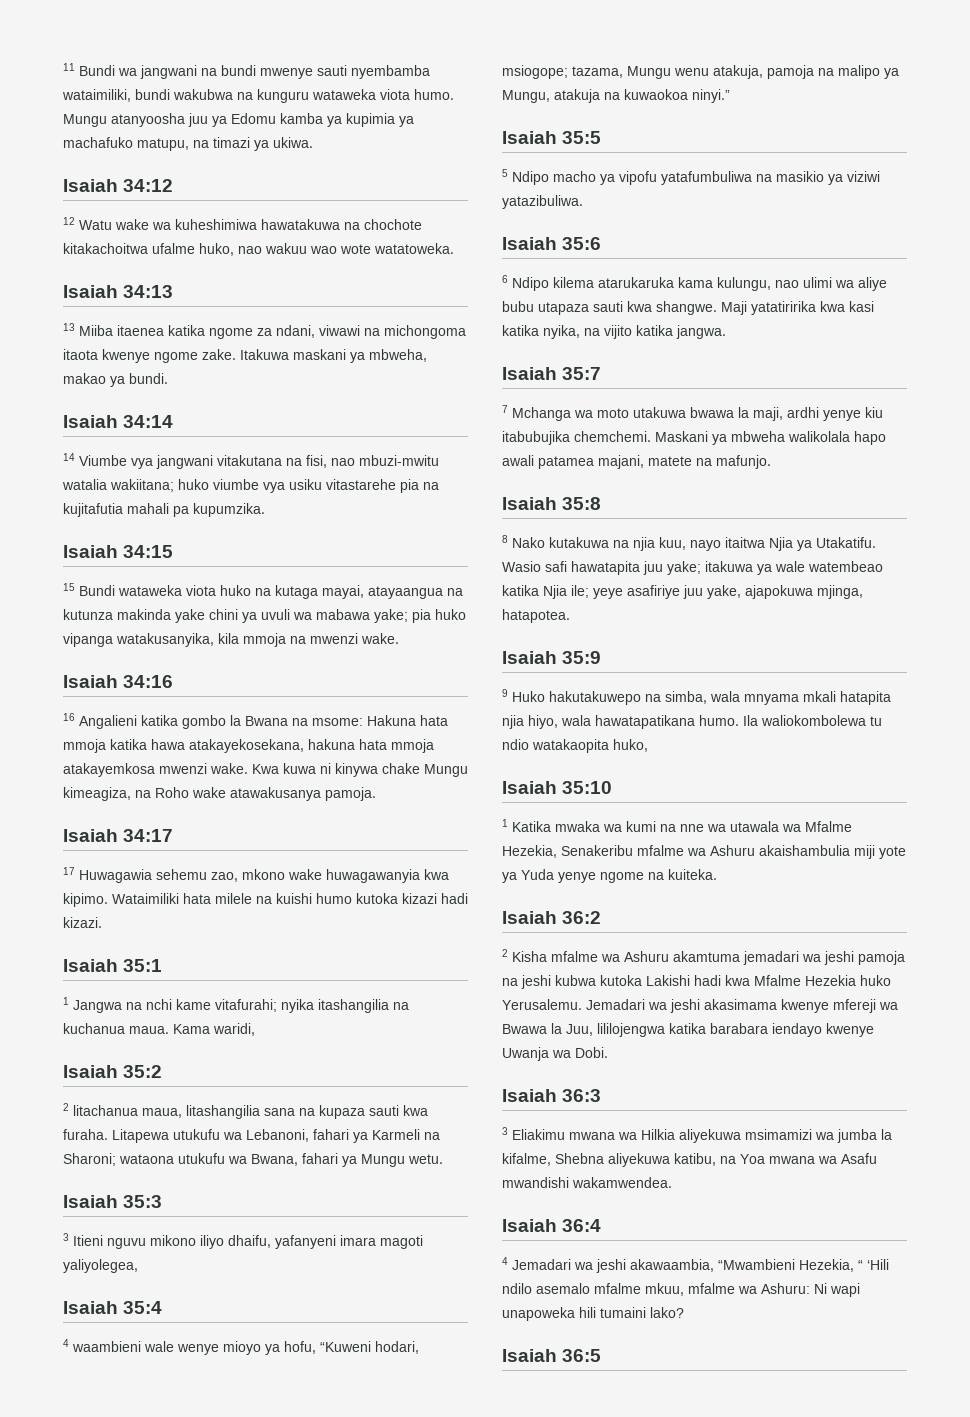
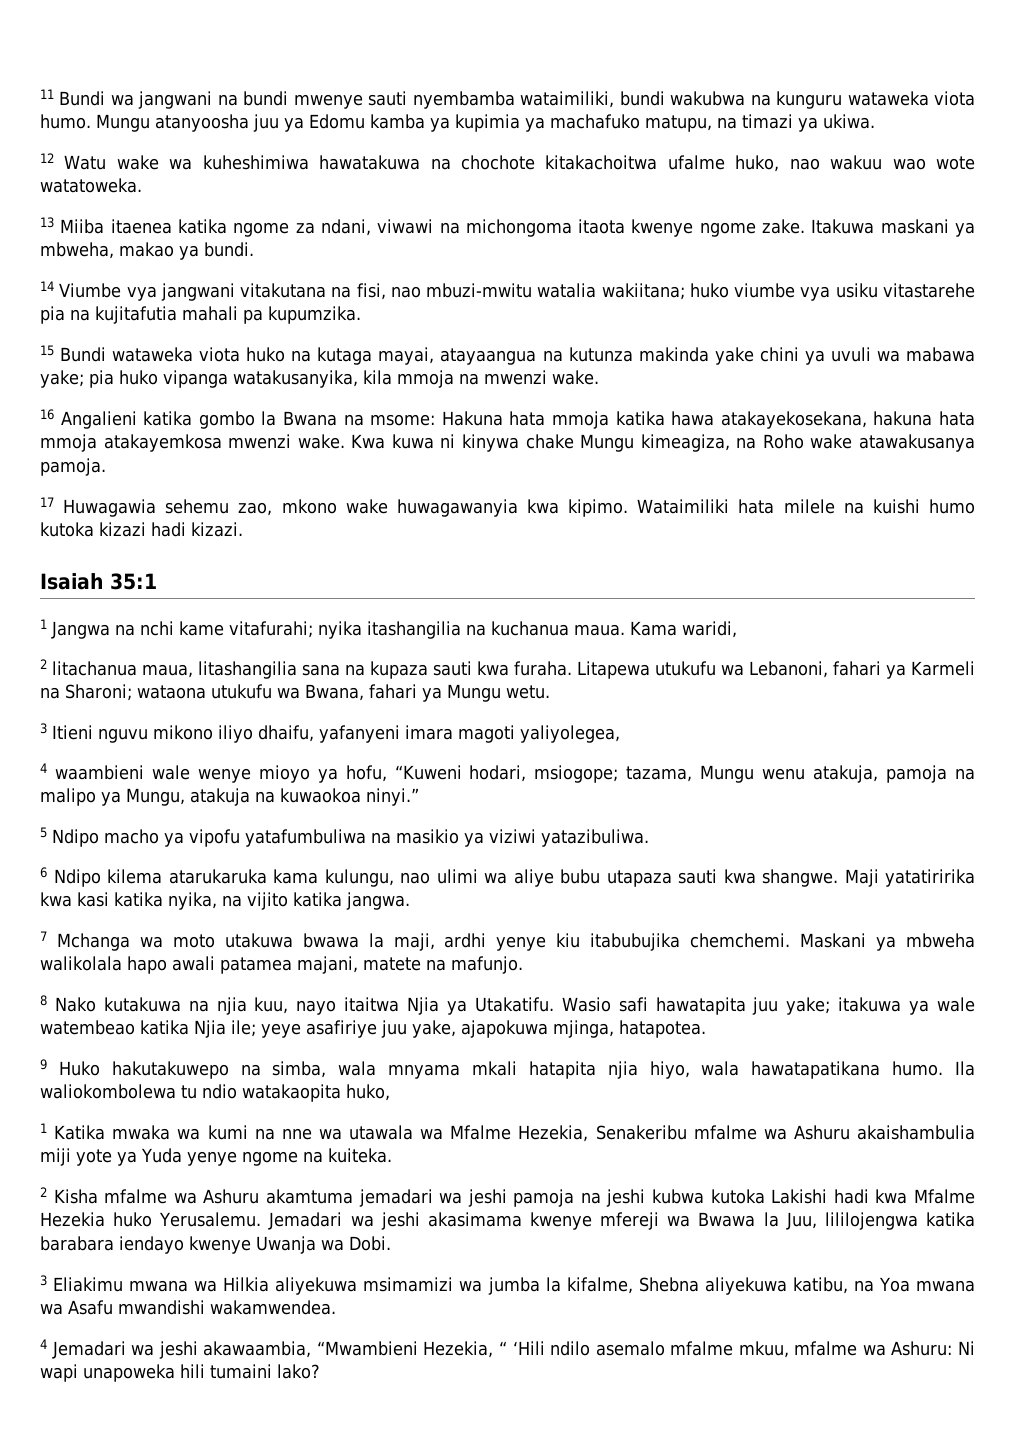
- Isaiah 34:12
- Isaiah 34:13
- Isaiah 34:14
- Isaiah 34:15
- Isaiah 34:16
- Isaiah 34:17
- Isaiah 35:2
- Isaiah 35:3
- Isaiah 35:4
- Isaiah 35:5
- Isaiah 35:6
- Isaiah 35:7
- Isaiah 35:8
- Isaiah 35:9
- Isaiah 35:10
- Isaiah 36:2
- Isaiah 36:3
- Isaiah 36:4
- Isaiah 36:5

